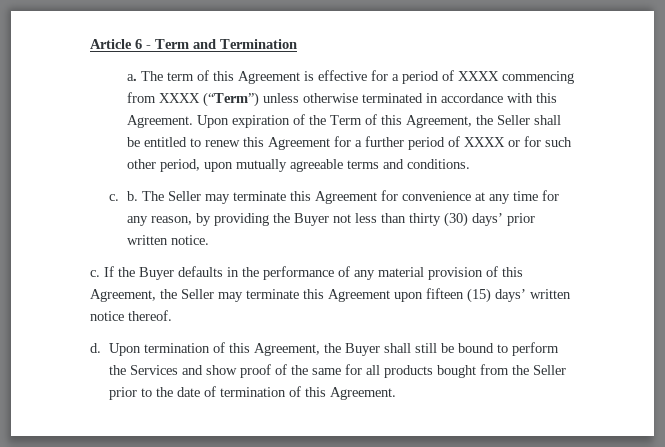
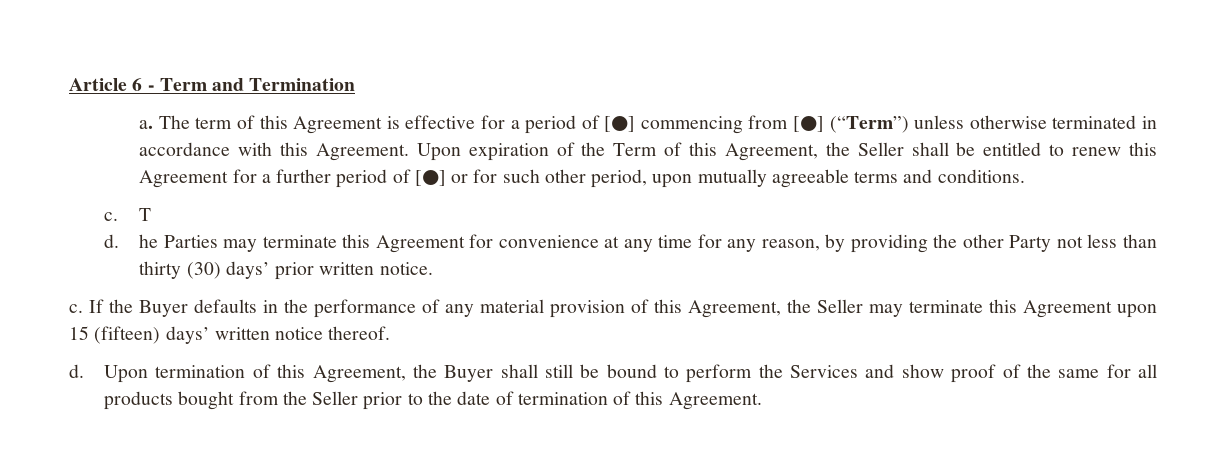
- The term of this Agreement is effective for a period of XXXX commencing from XXXX (“Term”) unless otherwise terminated in accordance with this Agreement.
+ The term of this Agreement is effective for a period of [●] commencing from [●] (“Term”) unless otherwise terminated in accordance with this Agreement.
- Upon expiration of the Term of this Agreement, the Seller shall be entitled to renew this Agreement for a further period of XXXX or for such other period, upon mutually agreeable terms and conditions.
+ Upon expiration of the Term of this Agreement, the Seller shall be entitled to renew this Agreement for a further period of [●] or for such other period, upon mutually agreeable terms and conditions.
- c. b. The Seller may terminate this Agreement for convenience at any time for any reason, by providing the Buyer not less than thirty (30) days’ prior written notice.
+ c. T
+ d. he Parties may terminate this Agreement for convenience at any time for any reason, by providing the other Party not less than thirty (30) days’ prior written notice.
- If the Buyer defaults in the performance of any material provision of this Agreement, the Seller may terminate this Agreement upon fifteen (15) days’ written notice thereof.
+ If the Buyer defaults in the performance of any material provision of this Agreement, the Seller may terminate this Agreement upon 15 (fifteen) days’ written notice thereof.

